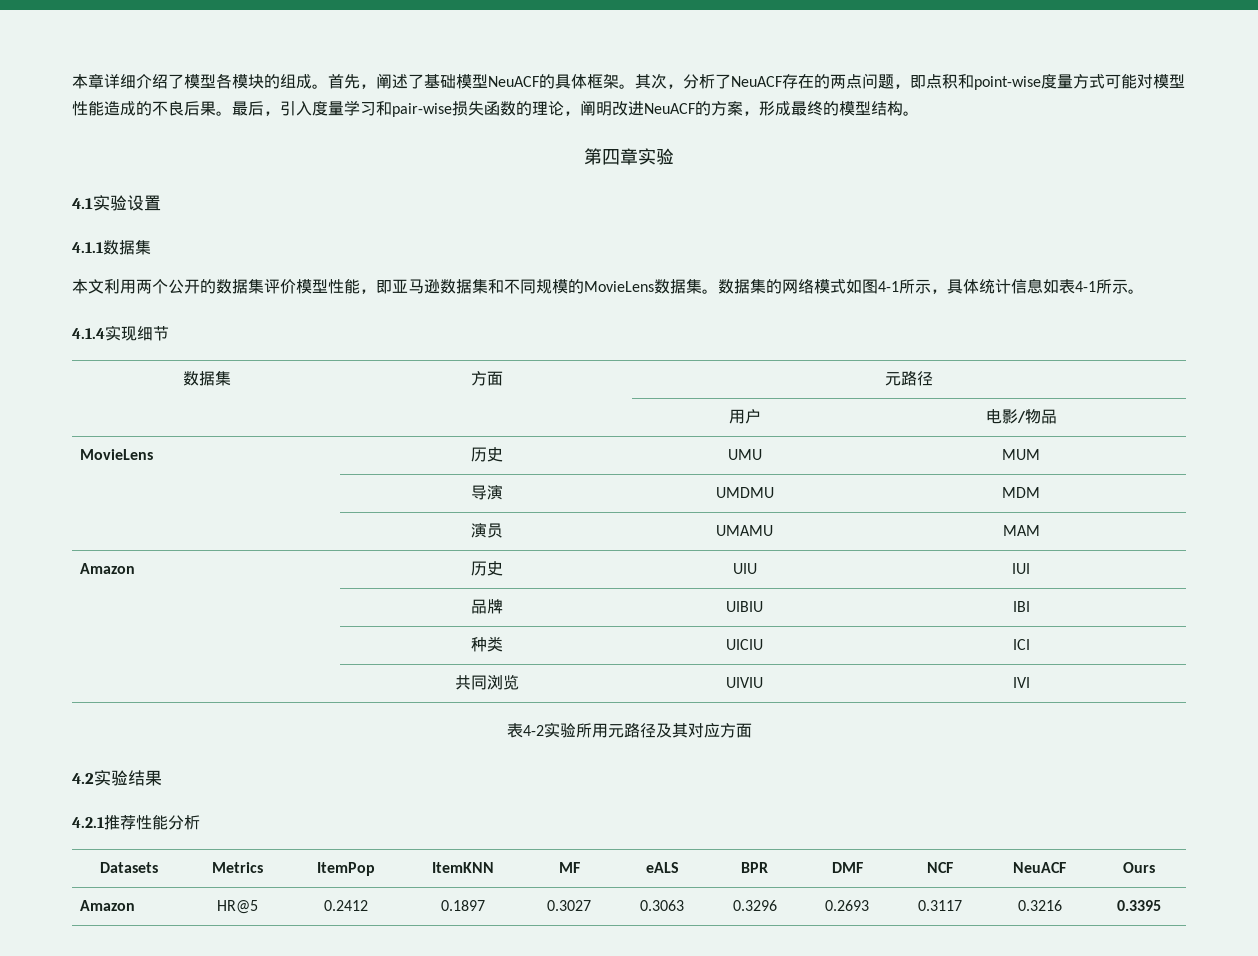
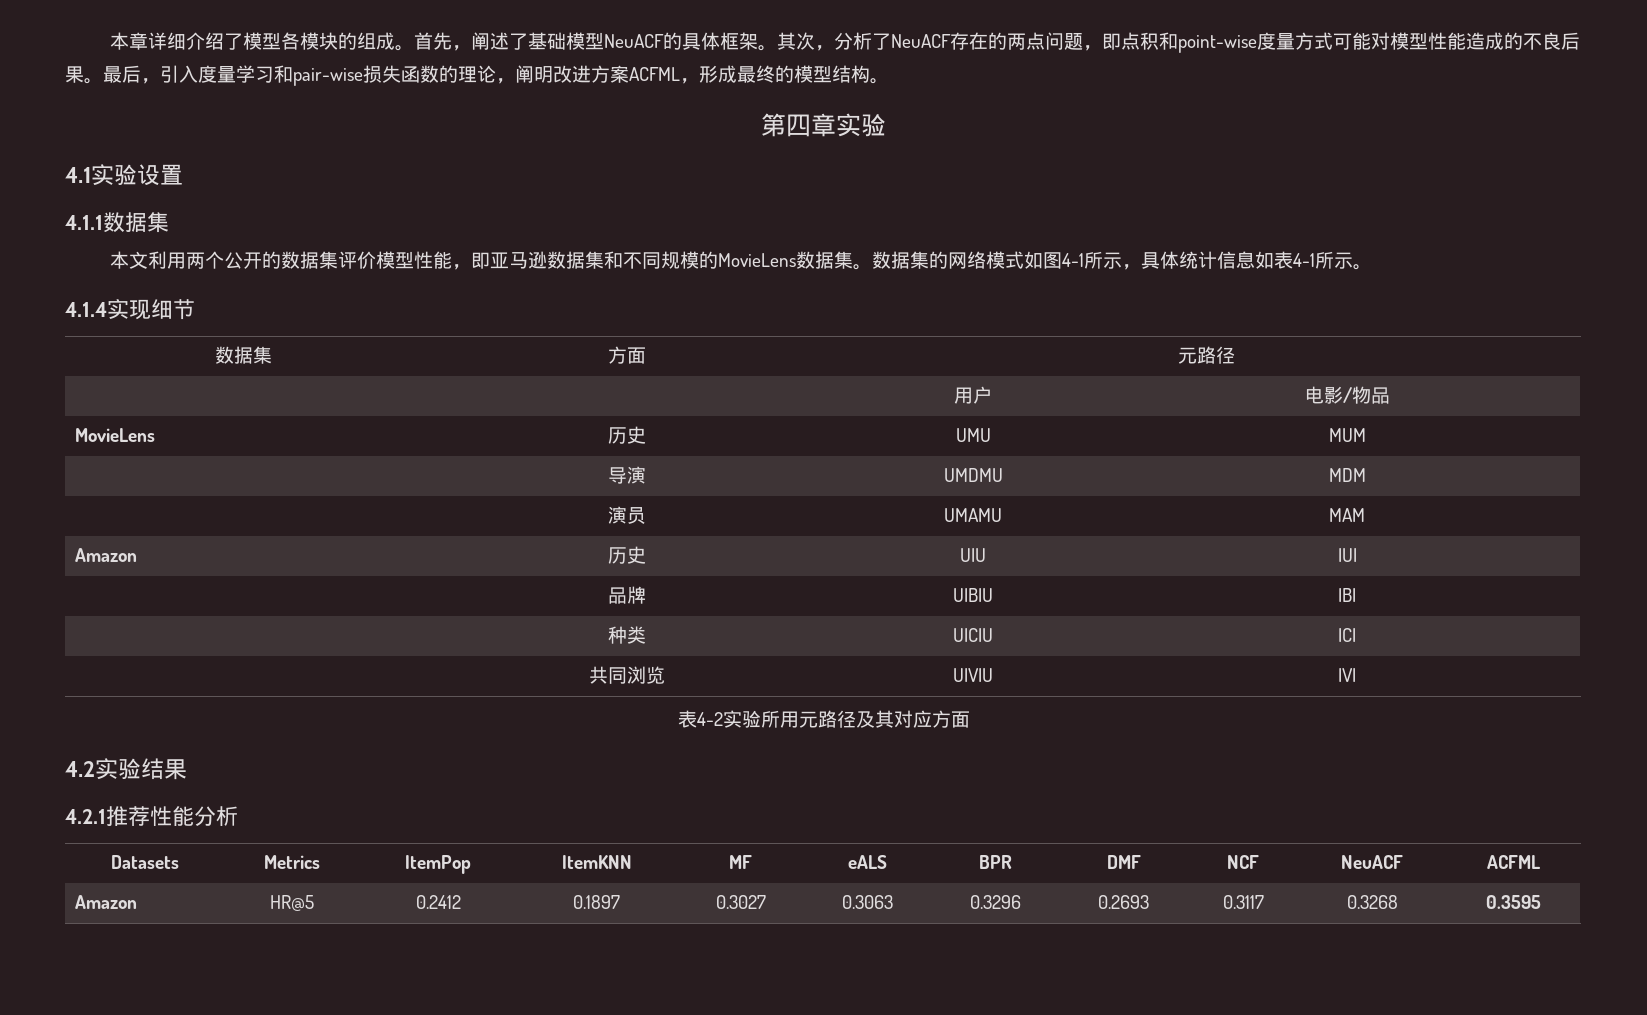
- 最后，引入度量学习和pair-wise损失函数的理论，阐明改进NeuACF的方案，形成最终的模型结构。
+ 最后，引入度量学习和pair-wise损失函数的理论，阐明改进方案ACFML，形成最终的模型结构。
- Datasets | Metrics | ItemPop | ItemKNN | MF | eALS | BPR | DMF | NCF | NeuACF | Ours
+ Datasets | Metrics | ItemPop | ItemKNN | MF | eALS | BPR | DMF | NCF | NeuACF | ACFML
- Amazon | HR@5 | 0.2412 | 0.1897 | 0.3027 | 0.3063 | 0.3296 | 0.2693 | 0.3117 | 0.3216 | 0.3395
+ Amazon | HR@5 | 0.2412 | 0.1897 | 0.3027 | 0.3063 | 0.3296 | 0.2693 | 0.3117 | 0.3268 | 0.3595

